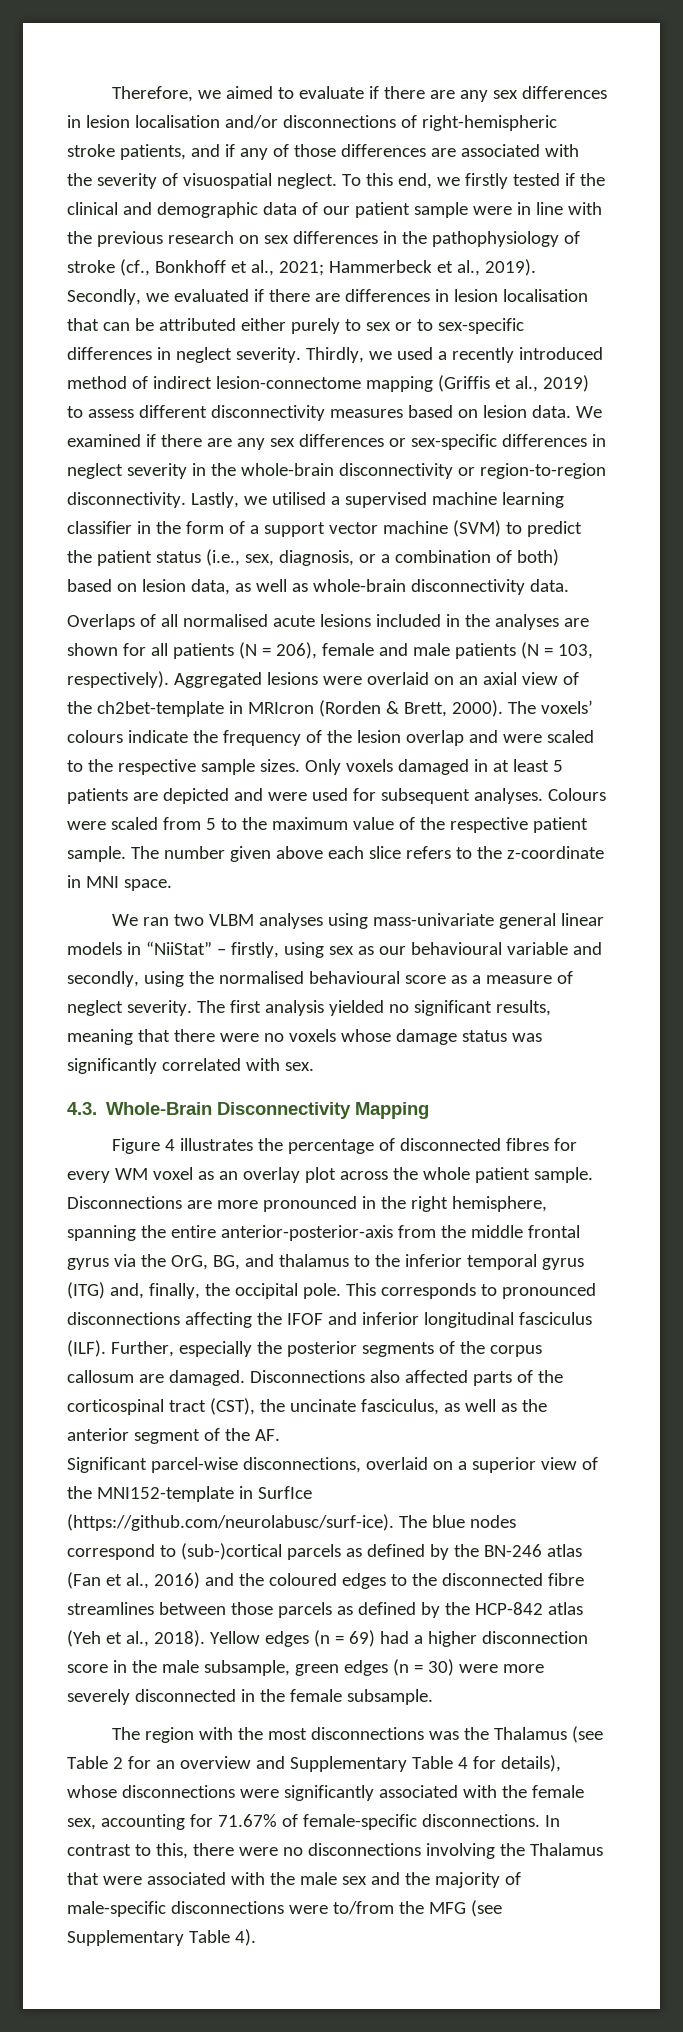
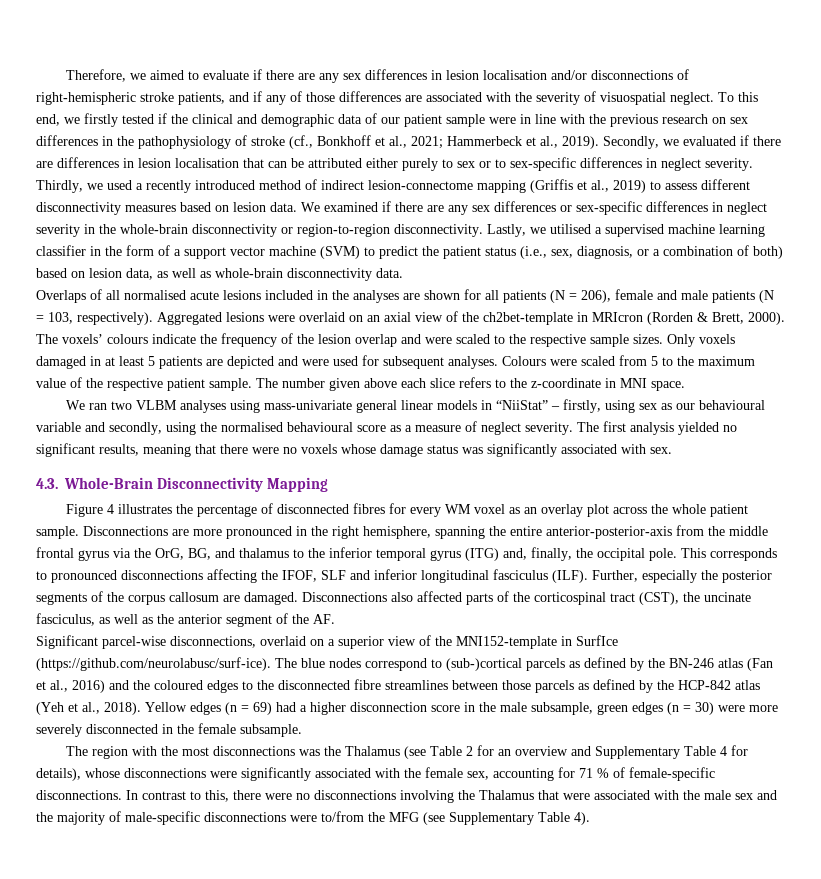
- The first analysis yielded no significant results, meaning that there were no voxels whose damage status was significantly correlated with sex.
+ The first analysis yielded no significant results, meaning that there were no voxels whose damage status was significantly associated with sex.
- This corresponds to pronounced disconnections affecting the IFOF and inferior longitudinal fasciculus (ILF).
+ This corresponds to pronounced disconnections affecting the IFOF, SLF and inferior longitudinal fasciculus (ILF).
- The region with the most disconnections was the Thalamus (see Table 2 for an overview and Supplementary Table 4 for details), whose disconnections were significantly associated with the female sex, accounting for 71.67% of female-specific disconnections.
+ The region with the most disconnections was the Thalamus (see Table 2 for an overview and Supplementary Table 4 for details), whose disconnections were significantly associated with the female sex, accounting for 71 % of female-specific disconnections.

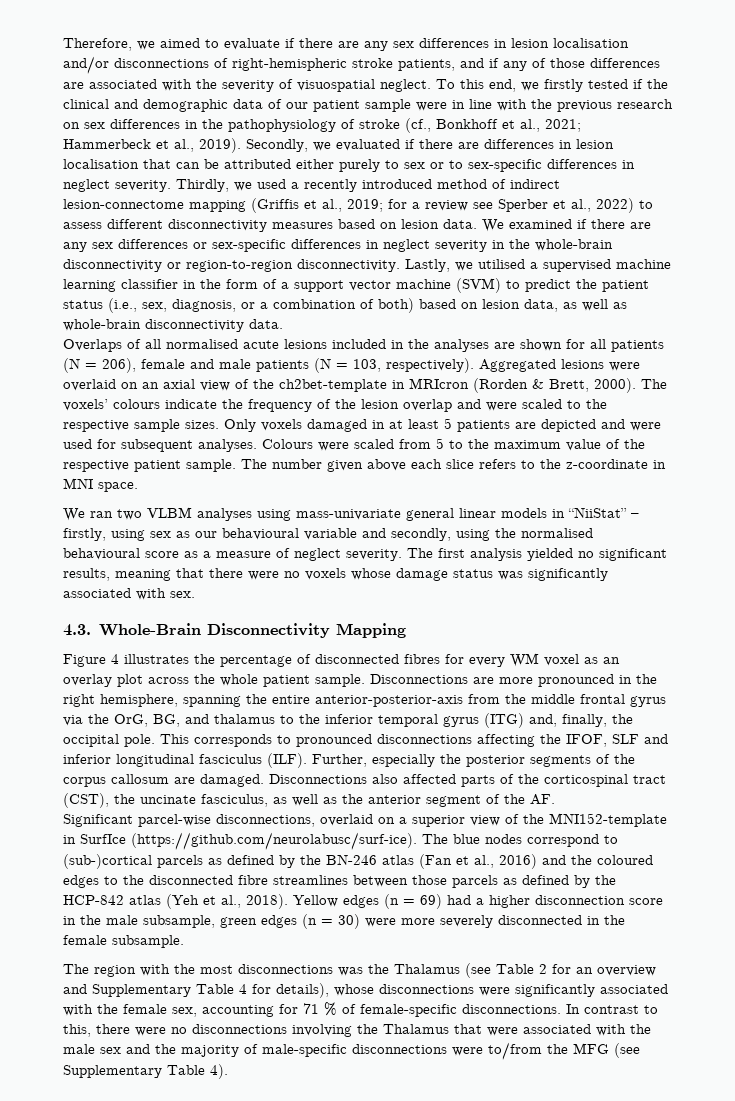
- Thirdly, we used a recently introduced method of indirect lesion-connectome mapping (Griffis et al., 2019) to assess different disconnectivity measures based on lesion data.
+ Thirdly, we used a recently introduced method of indirect lesion-connectome mapping (Griffis et al., 2019; for a review see Sperber et al., 2022) to assess different disconnectivity measures based on lesion data.

